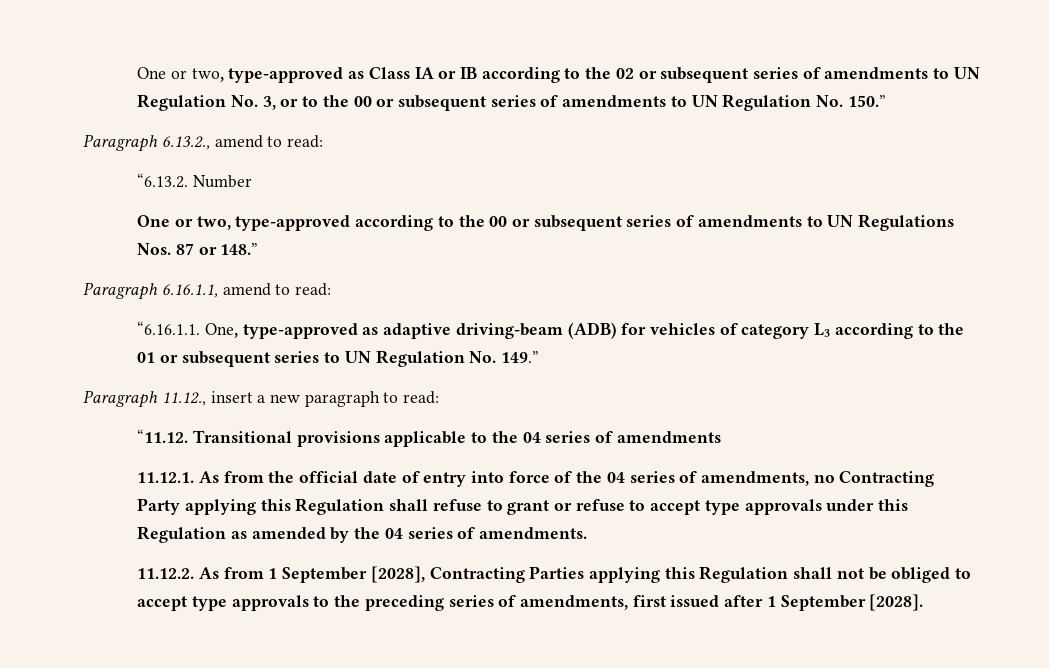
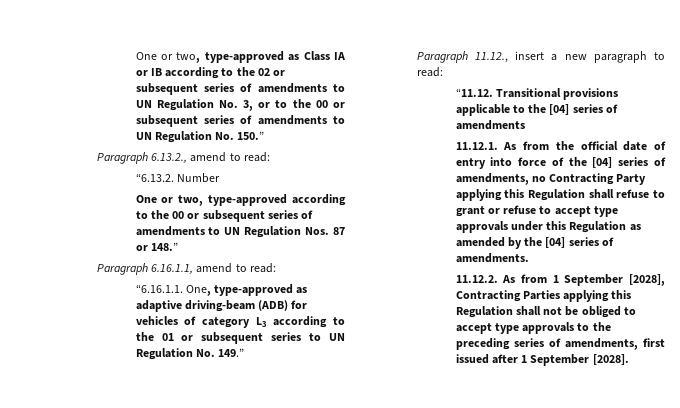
- One or two, type-approved according to the 00 or subsequent series of amendments to UN Regulations Nos. 87 or 148.”
+ One or two, type-approved according to the 00 or subsequent series of amendments to UN Regulation Nos. 87 or 148.”
- “11.12. Transitional provisions applicable to the 04 series of amendments
+ “11.12. Transitional provisions applicable to the [04] series of amendments
- 11.12.1. As from the official date of entry into force of the 04 series of amendments, no Contracting Party applying this Regulation shall refuse to grant or refuse to accept type approvals under this Regulation as amended by the 04 series of amendments.
+ 11.12.1. As from the official date of entry into force of the [04] series of amendments, no Contracting Party applying this Regulation shall refuse to grant or refuse to accept type approvals under this Regulation as amended by the [04] series of amendments.

